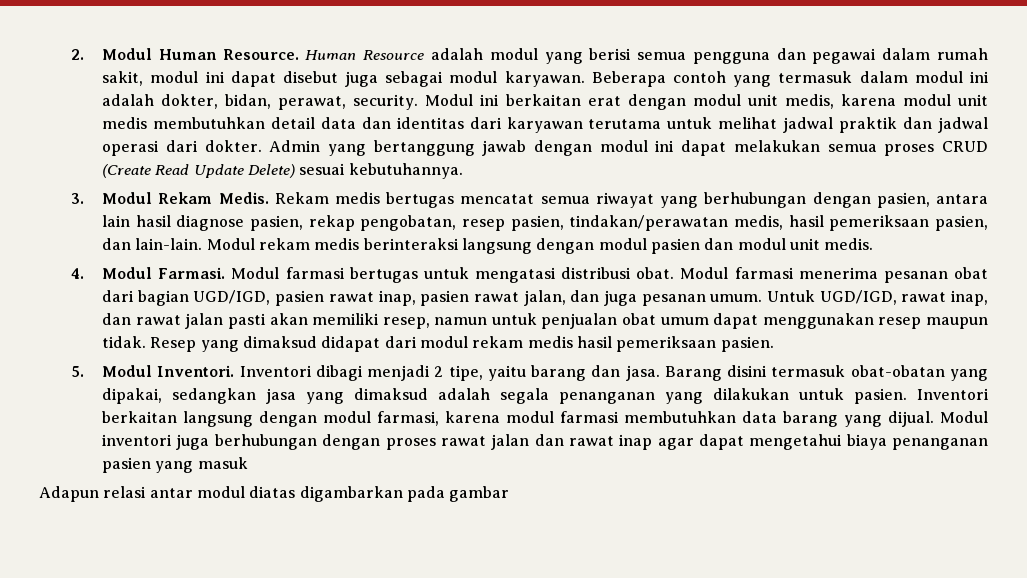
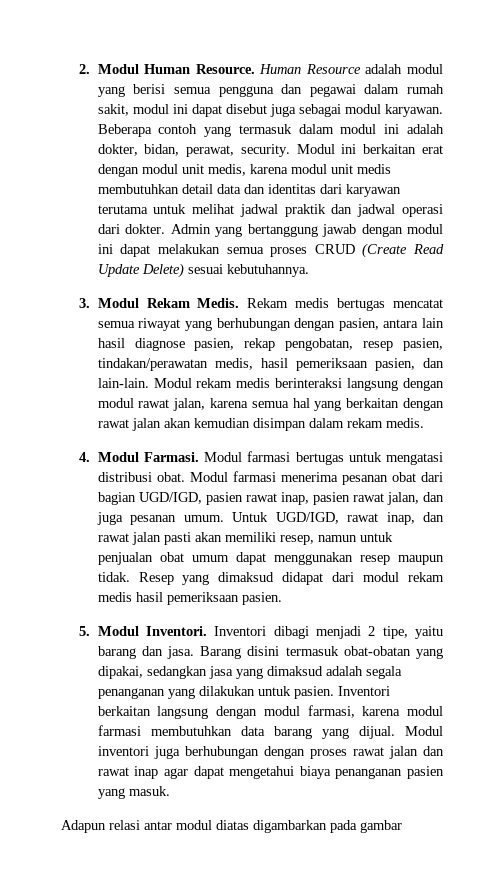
- Modul rekam medis berinteraksi langsung dengan modul pasien dan modul unit medis.
+ Modul rekam medis berinteraksi langsung dengan modul rawat jalan, karena semua hal yang berkaitan dengan rawat jalan akan kemudian disimpan dalam rekam medis.
- Modul inventori juga berhubungan dengan proses rawat jalan dan rawat inap agar dapat mengetahui biaya penanganan pasien yang masuk
+ Modul inventori juga berhubungan dengan proses rawat jalan dan rawat inap agar dapat mengetahui biaya penanganan pasien yang masuk.

